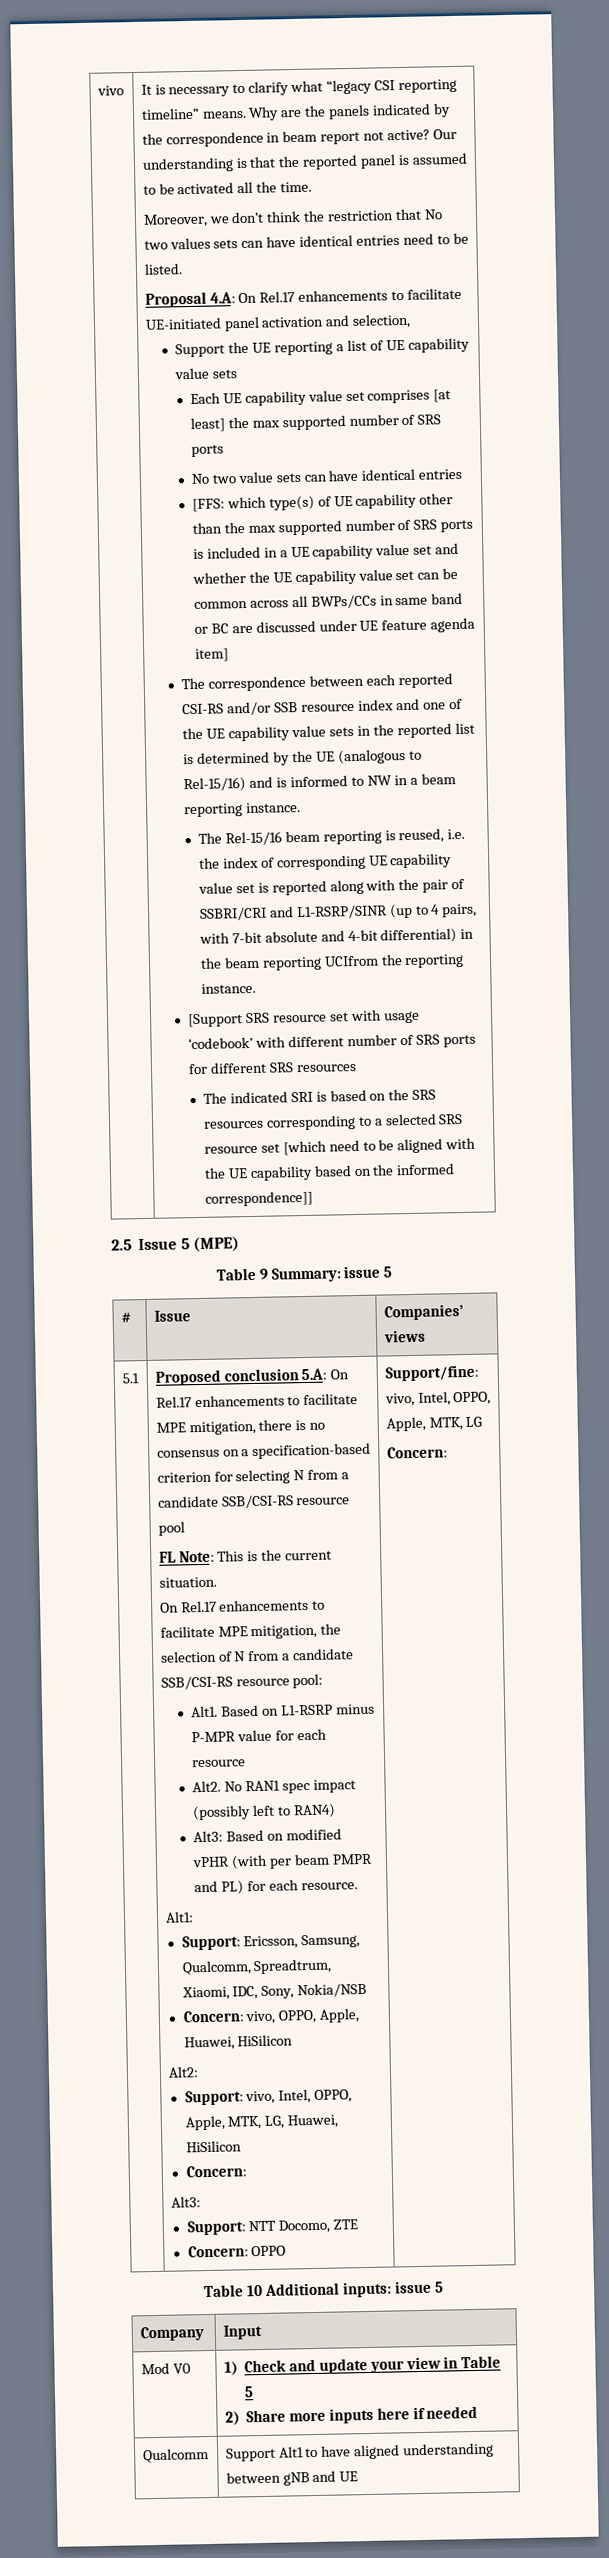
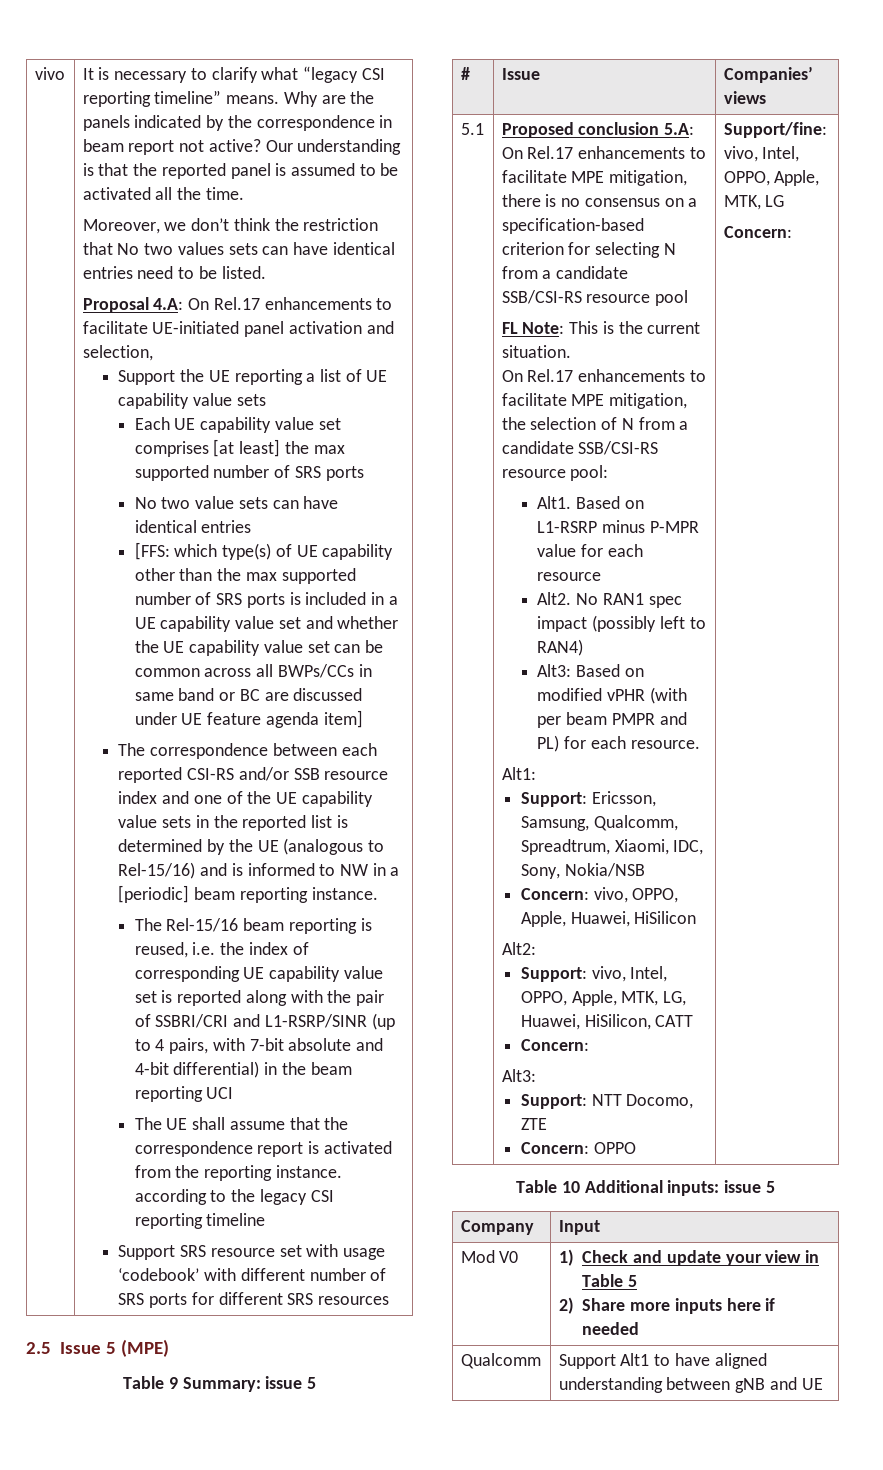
- The correspondence between each reported CSI-RS and/or SSB resource index and one of the UE capability value sets in the reported list is determined by the UE (analogous to Rel-15/16) and is informed to NW in a beam reporting instance.
+ The correspondence between each reported CSI-RS and/or SSB resource index and one of the UE capability value sets in the reported list is determined by the UE (analogous to Rel-15/16) and is informed to NW in a [periodic] beam reporting instance.
- The Rel-15/16 beam reporting is reused, i.e. the index of corresponding UE capability value set is reported along with the pair of SSBRI/CRI and L1-RSRP/SINR (up to 4 pairs, with 7-bit absolute and 4-bit differential) in the beam reporting UCIfrom the reporting instance.
- [Support SRS resource set with usage ‘codebook’ with different number of SRS ports for different SRS resources
+ The Rel-15/16 beam reporting is reused, i.e. the index of corresponding UE capability value set is reported along with the pair of SSBRI/CRI and L1-RSRP/SINR (up to 4 pairs, with 7-bit absolute and 4-bit differential) in the beam reporting UCI
+ The UE shall assume that the correspondence report is activated from the reporting instance. according to the legacy CSI reporting timeline
+ Support SRS resource set with usage ‘codebook’ with different number of SRS ports for different SRS resources
- The indicated SRI is based on the SRS resources corresponding to a selected SRS resource set [which need to be aligned with the UE capability based on the informed correspondence]]
- Support: vivo, Intel, OPPO, Apple, MTK, LG, Huawei, HiSilicon
+ Support: vivo, Intel, OPPO, Apple, MTK, LG, Huawei, HiSilicon, CATT

